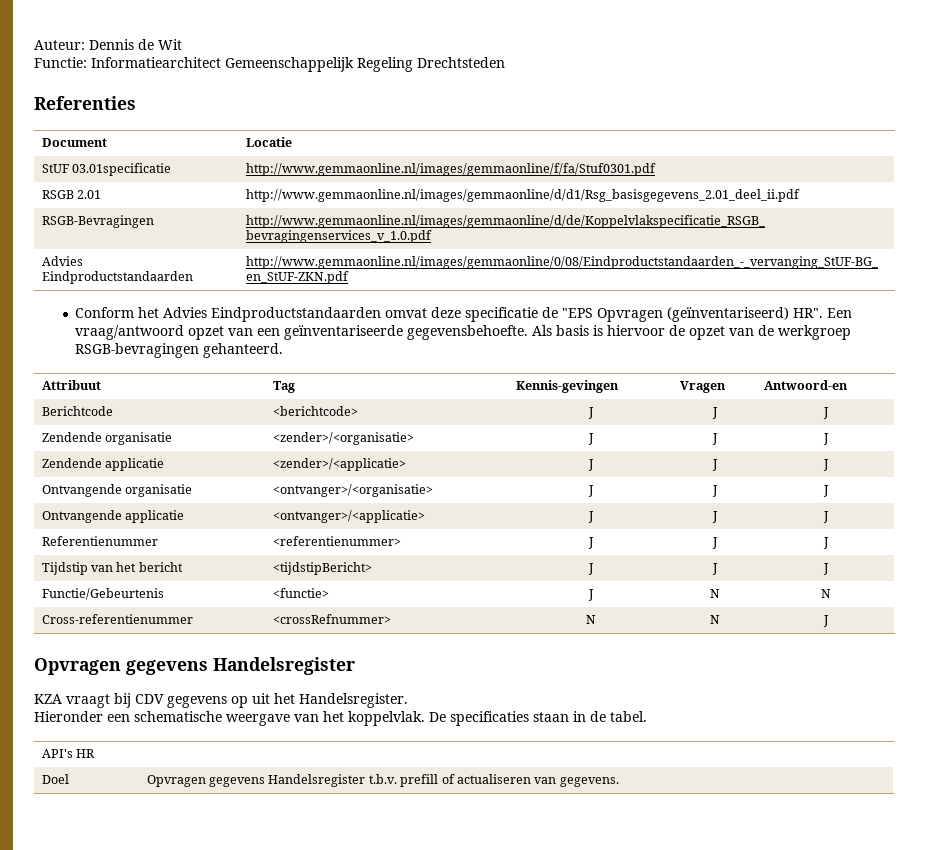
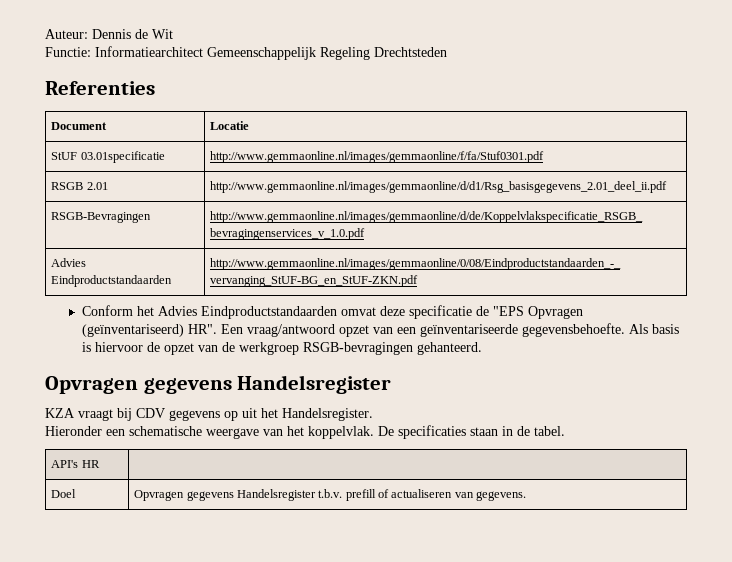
- Attribuut | Tag | Kennis-gevingen | Vragen | Antwoord-en
- Berichtcode | <berichtcode> | J | J | J
- Zendende organisatie | <zender>/<organisatie> | J | J | J
- Zendende applicatie | <zender>/<applicatie> | J | J | J
- Ontvangende organisatie | <ontvanger>/<organisatie> | J | J | J
- Ontvangende applicatie | <ontvanger>/<applicatie> | J | J | J
- Referentienummer | <referentienummer> | J | J | J
- Tijdstip van het bericht | <tijdstipBericht> | J | J | J
- Functie/Gebeurtenis | <functie> | J | N | N
- Cross-referentienummer | <crossRefnummer> | N | N | J

